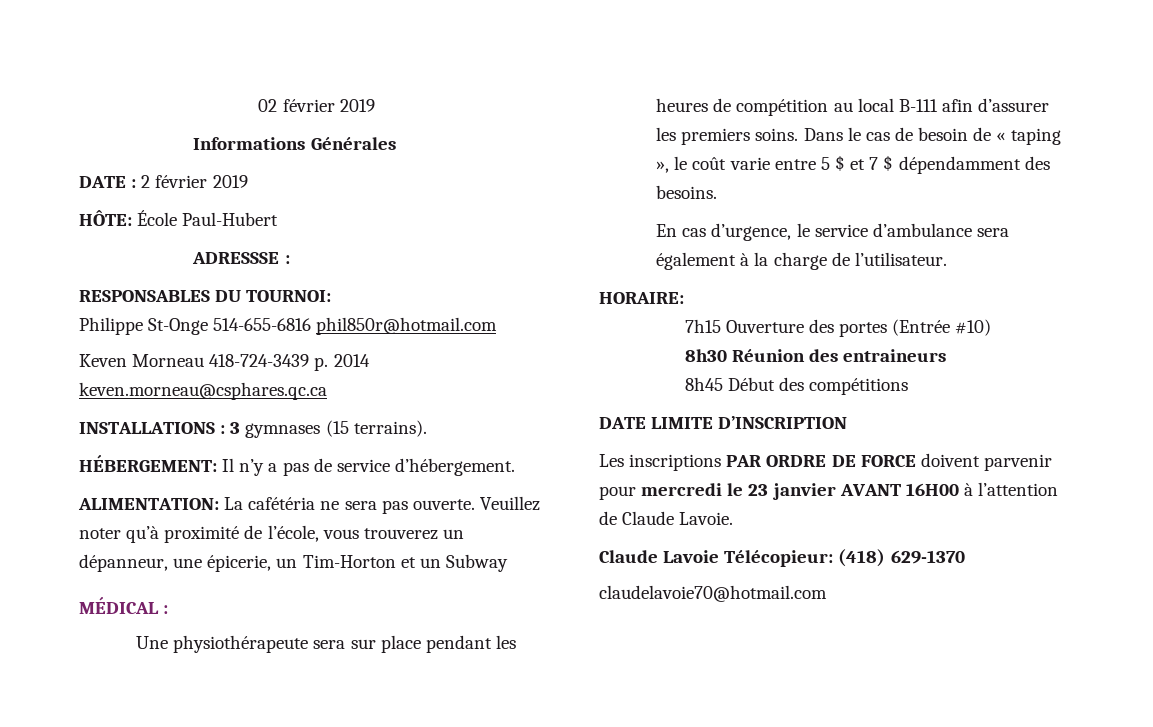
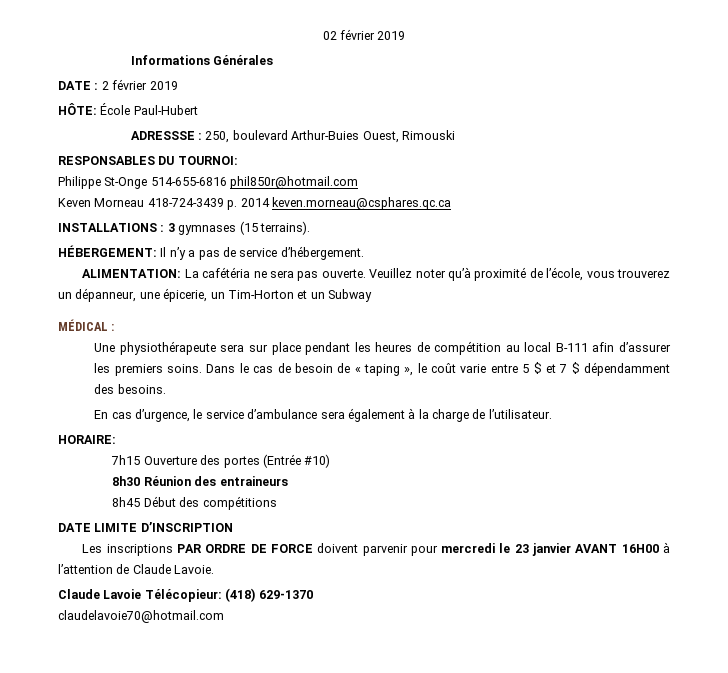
- ADRESSSE :
+ ADRESSSE : 250, boulevard Arthur-Buies Ouest, Rimouski

